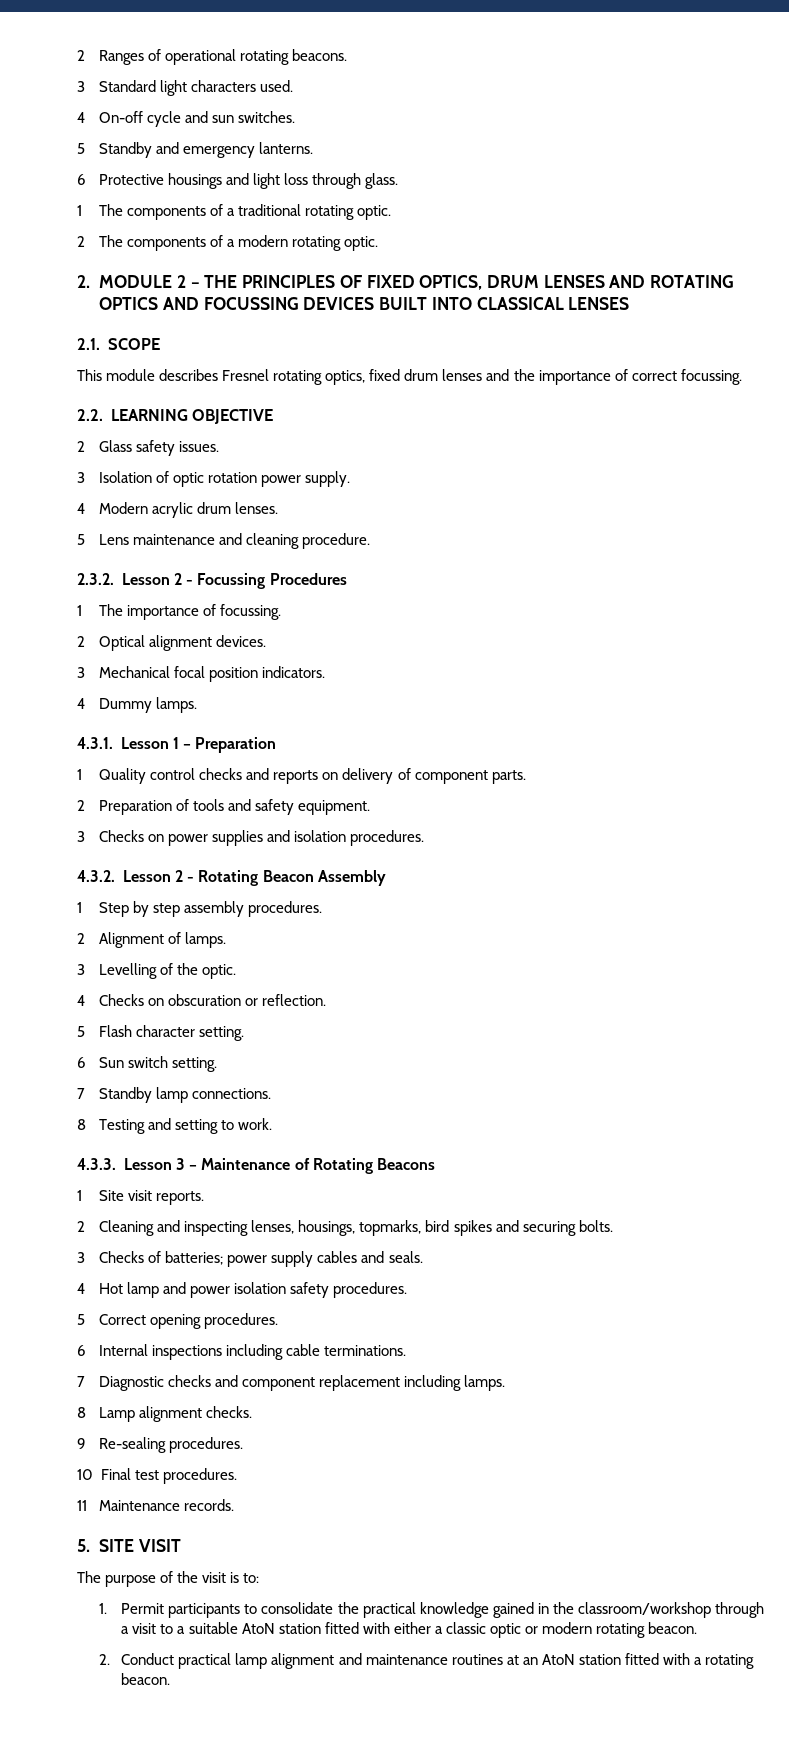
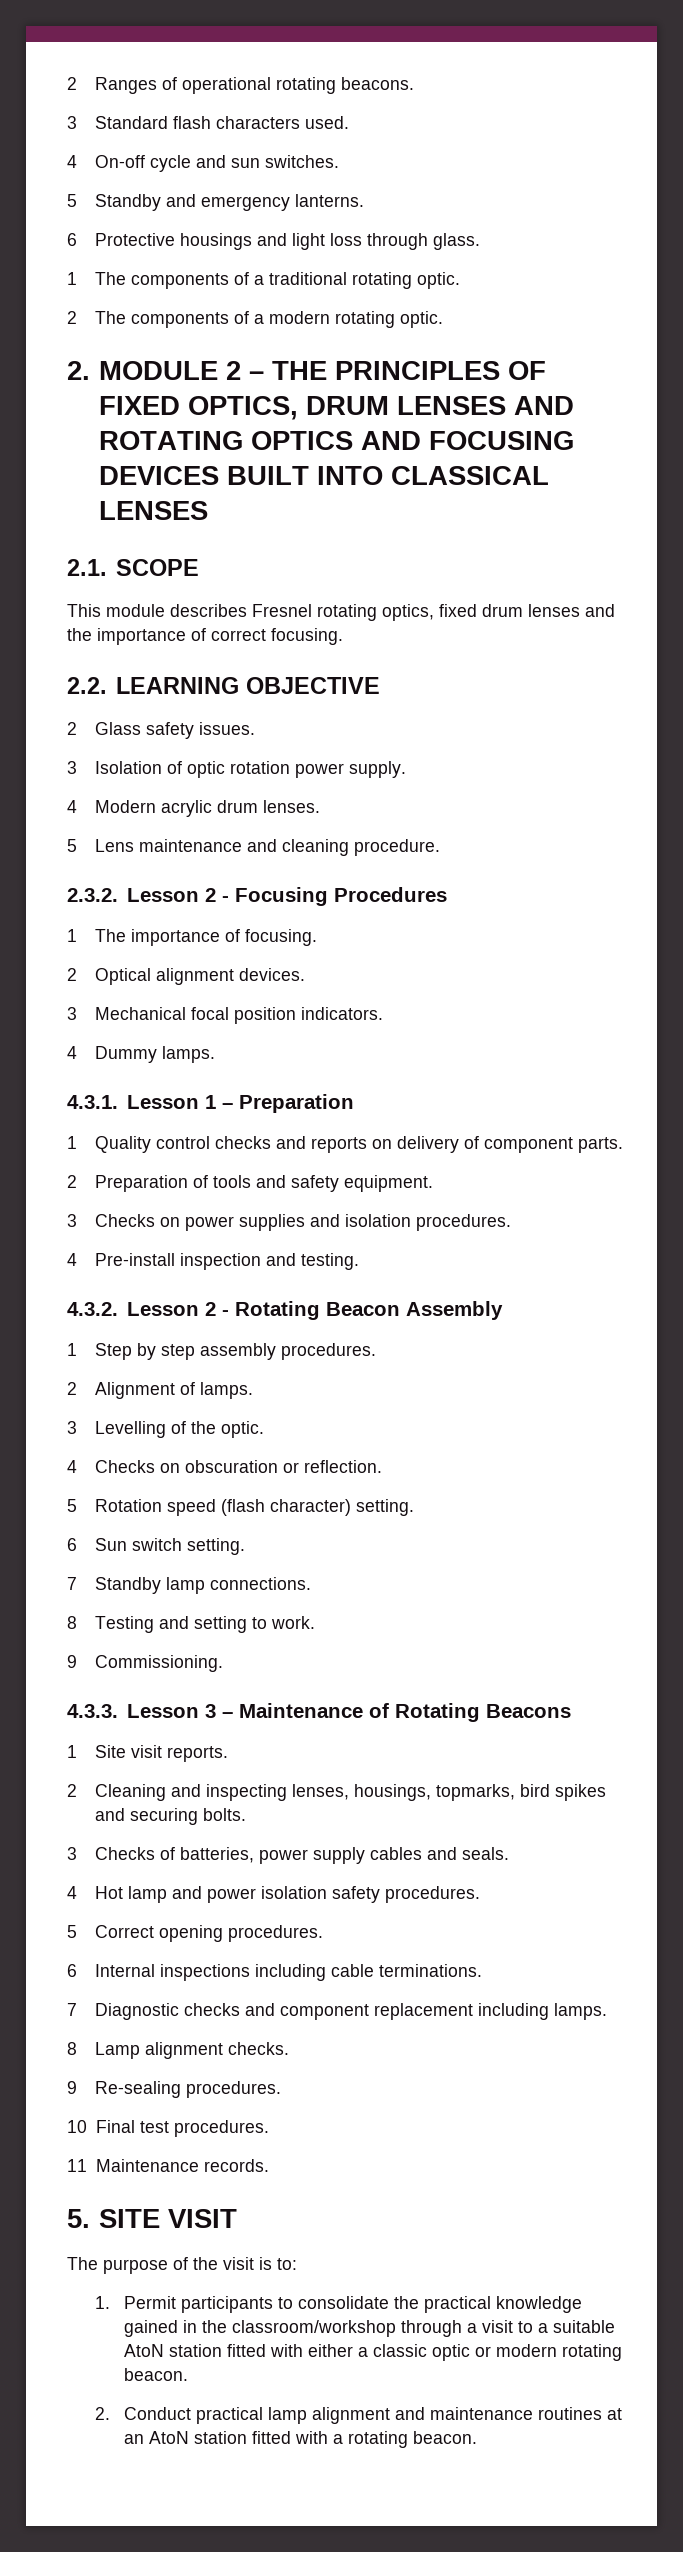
- 3 Standard light characters used.
+ 3 Standard flash characters used.
- 2. MODULE 2 – THE PRINCIPLES OF FIXED OPTICS, DRUM LENSES AND ROTATING OPTICS AND FOCUSSING DEVICES BUILT INTO CLASSICAL LENSES
+ 2. MODULE 2 – THE PRINCIPLES OF FIXED OPTICS, DRUM LENSES AND ROTATING OPTICS AND FOCUSING DEVICES BUILT INTO CLASSICAL LENSES
- This module describes Fresnel rotating optics, fixed drum lenses and the importance of correct focussing.
+ This module describes Fresnel rotating optics, fixed drum lenses and the importance of correct focusing.
- 2.3.2. Lesson 2 - Focussing Procedures
+ 2.3.2. Lesson 2 - Focusing Procedures
- 1 The importance of focussing.
+ 1 The importance of focusing.
+ 4 Pre-install inspection and testing.
- 5 Flash character setting.
+ 5 Rotation speed (flash character) setting.
+ 9 Commissioning.
- 3 Checks of batteries; power supply cables and seals.
+ 3 Checks of batteries, power supply cables and seals.

